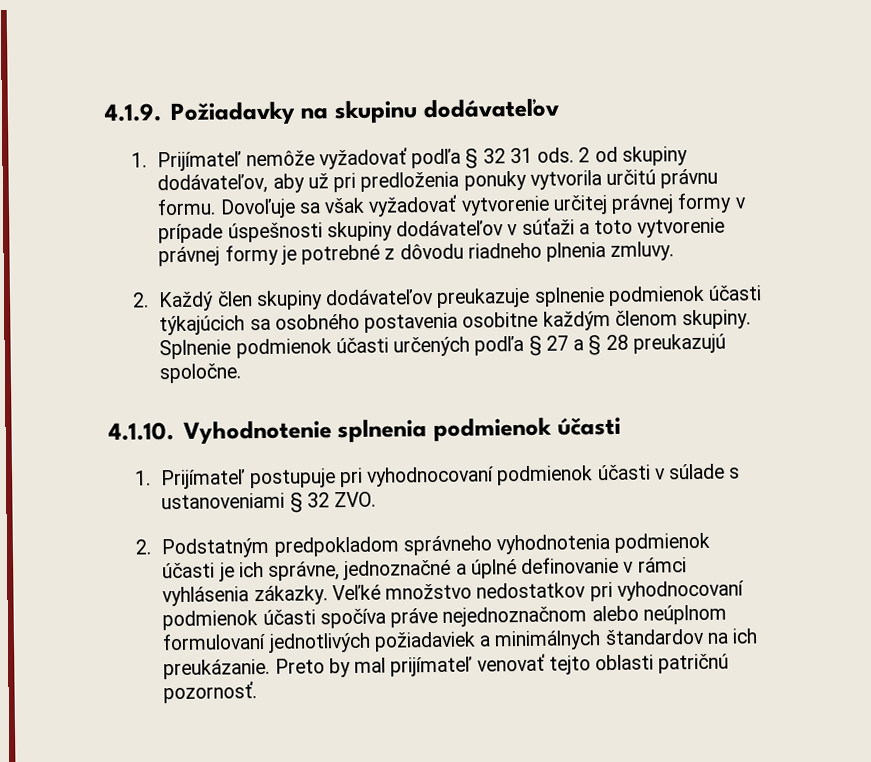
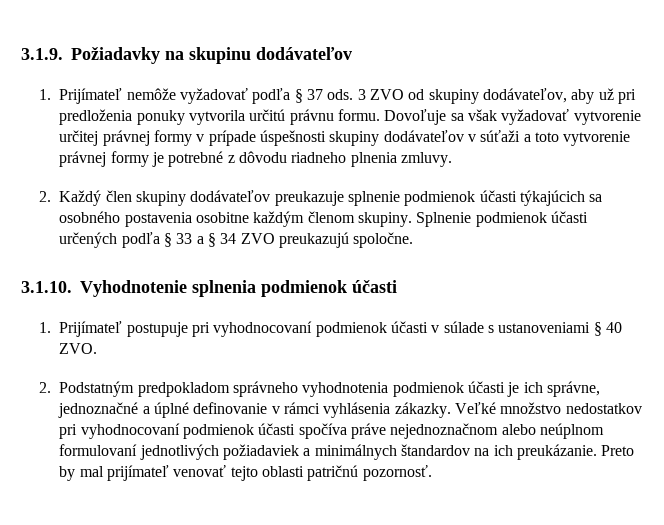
- 4.1.9. Požiadavky na skupinu dodávateľov
+ 3.1.9. Požiadavky na skupinu dodávateľov
- 1. Prijímateľ nemôže vyžadovať podľa § 32 31 ods. 2 od skupiny dodávateľov, aby už pri predloženia ponuky vytvorila určitú právnu formu.
+ 1. Prijímateľ nemôže vyžadovať podľa § 37 ods. 3 ZVO od skupiny dodávateľov, aby už pri predloženia ponuky vytvorila určitú právnu formu.
- Splnenie podmienok účasti určených podľa § 27 a § 28 preukazujú spoločne.
+ Splnenie podmienok účasti určených podľa § 33 a § 34 ZVO preukazujú spoločne.
- 4.1.10. Vyhodnotenie splnenia podmienok účasti
+ 3.1.10. Vyhodnotenie splnenia podmienok účasti
- 1. Prijímateľ postupuje pri vyhodnocovaní podmienok účasti v súlade s ustanoveniami § 32 ZVO.
+ 1. Prijímateľ postupuje pri vyhodnocovaní podmienok účasti v súlade s ustanoveniami § 40 ZVO.

